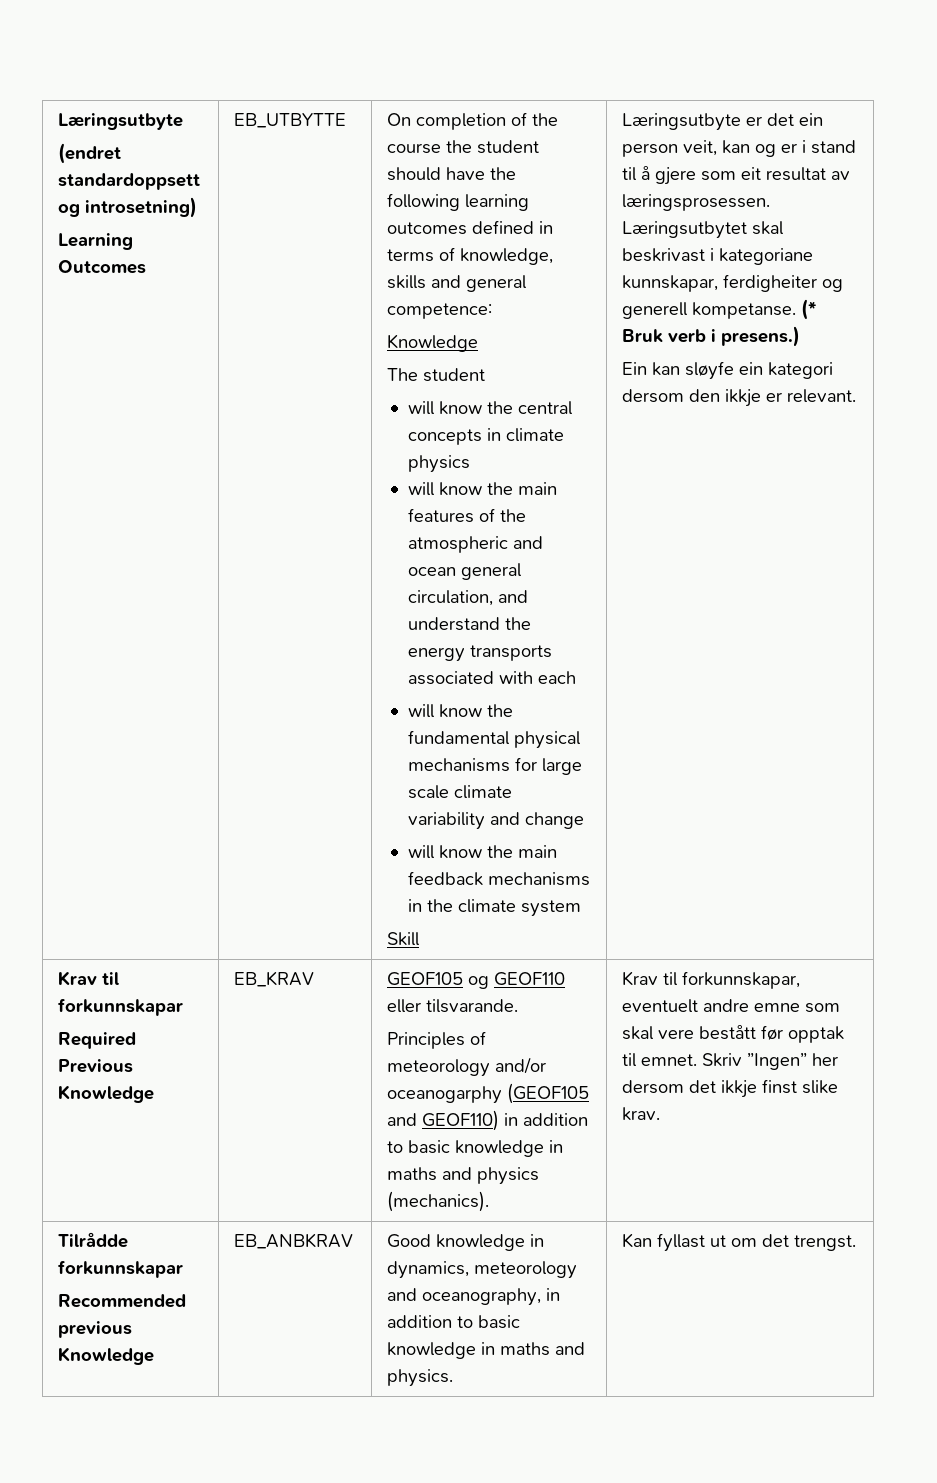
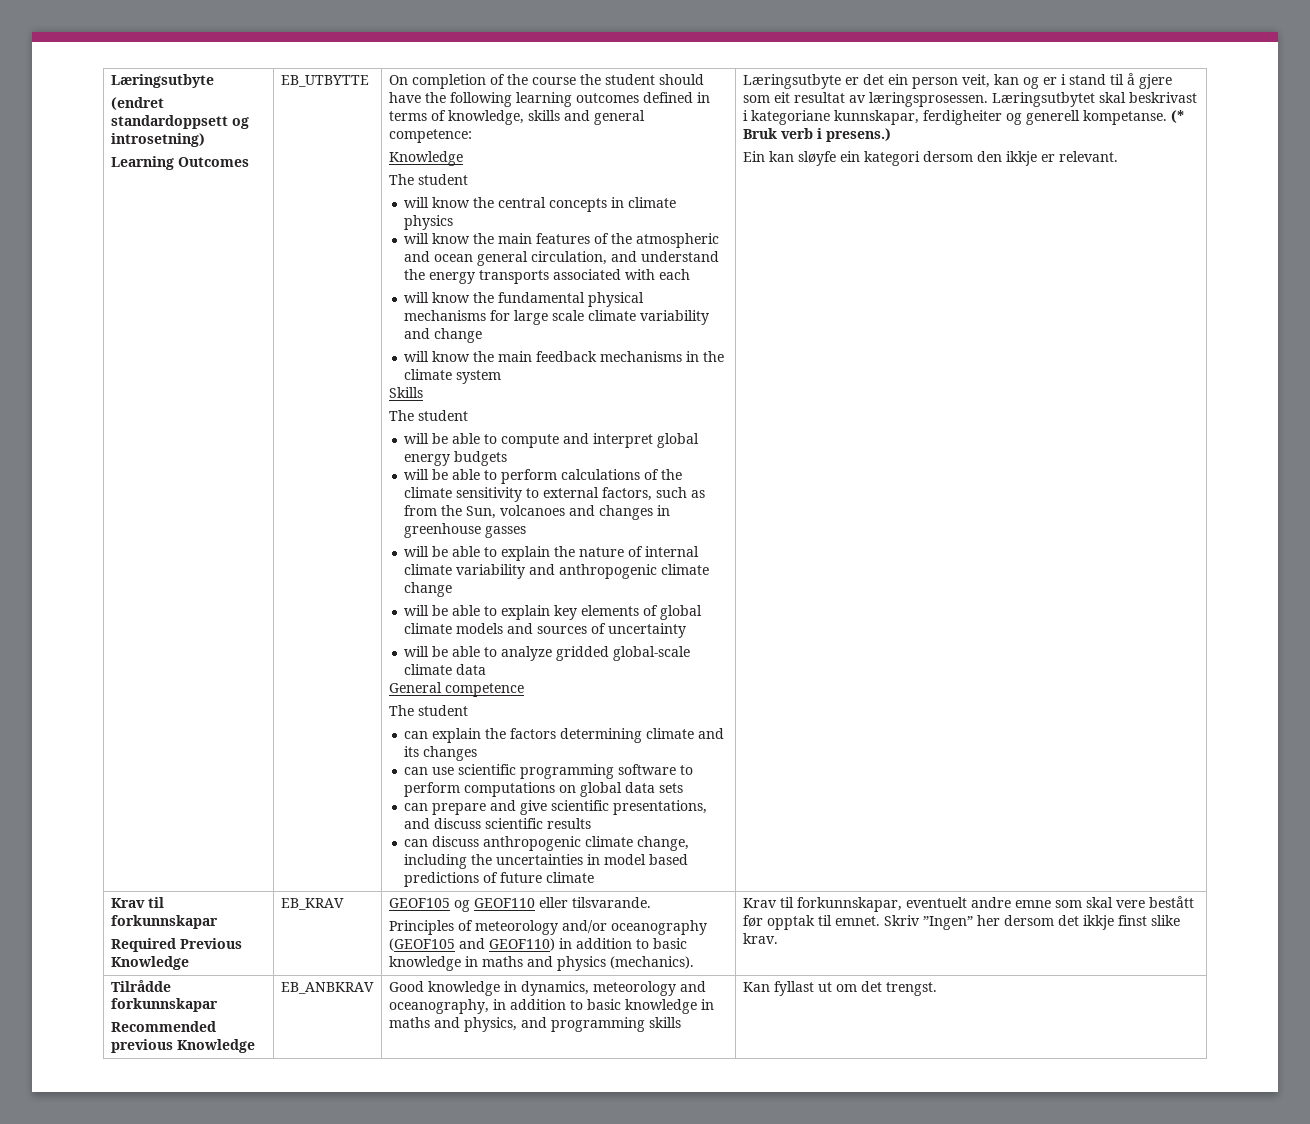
- Skill
+ Skills
+ The student
+ will be able to compute and interpret global energy budgets
+ will be able to perform calculations of the climate sensitivity to external factors, such as from the Sun, volcanoes and changes in greenhouse gasses
+ will be able to explain the nature of internal climate variability and anthropogenic climate change
+ will be able to explain key elements of global climate models and sources of uncertainty
+ will be able to analyze gridded global-scale climate data
+ General competence
+ The student
+ can explain the factors determining climate and its changes
+ can use scientific programming software to perform computations on global data sets
+ can prepare and give scientific presentations, and discuss scientific results
+ can discuss anthropogenic climate change, including the uncertainties in model based predictions of future climate
- Principles of meteorology and/or oceanogarphy (GEOF105 and GEOF110) in addition to basic knowledge in maths and physics (mechanics).
+ Principles of meteorology and/or oceanography (GEOF105 and GEOF110) in addition to basic knowledge in maths and physics (mechanics).
  Tilrådde forkunnskapar
- Recommended previous Knowledge | EB_ANBKRAV | Good knowledge in dynamics, meteorology and oceanography, in addition to basic knowledge in maths and physics. | Kan fyllast ut om det trengst.
+ Recommended previous Knowledge | EB_ANBKRAV | Good knowledge in dynamics, meteorology and oceanography, in addition to basic knowledge in maths and physics, and programming skills | Kan fyllast ut om det trengst.

